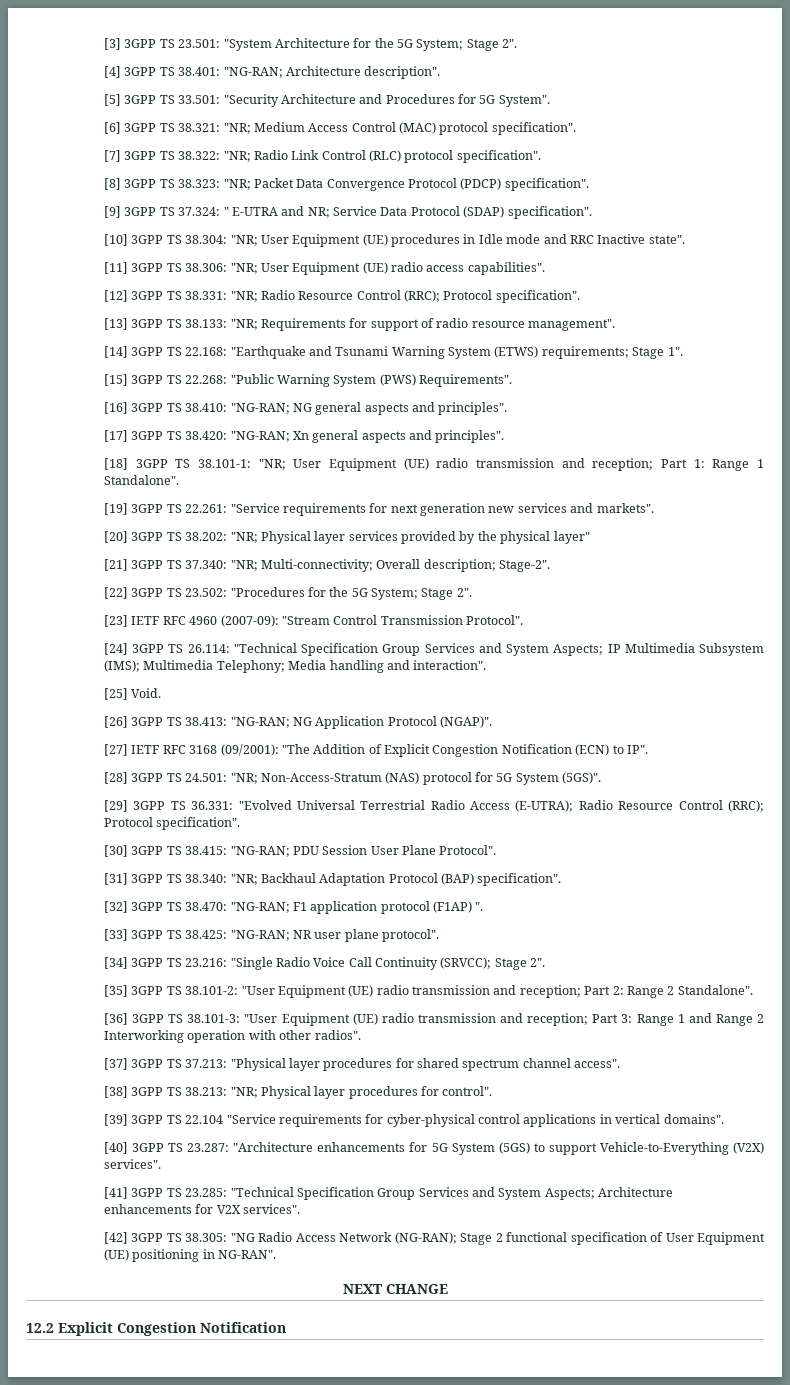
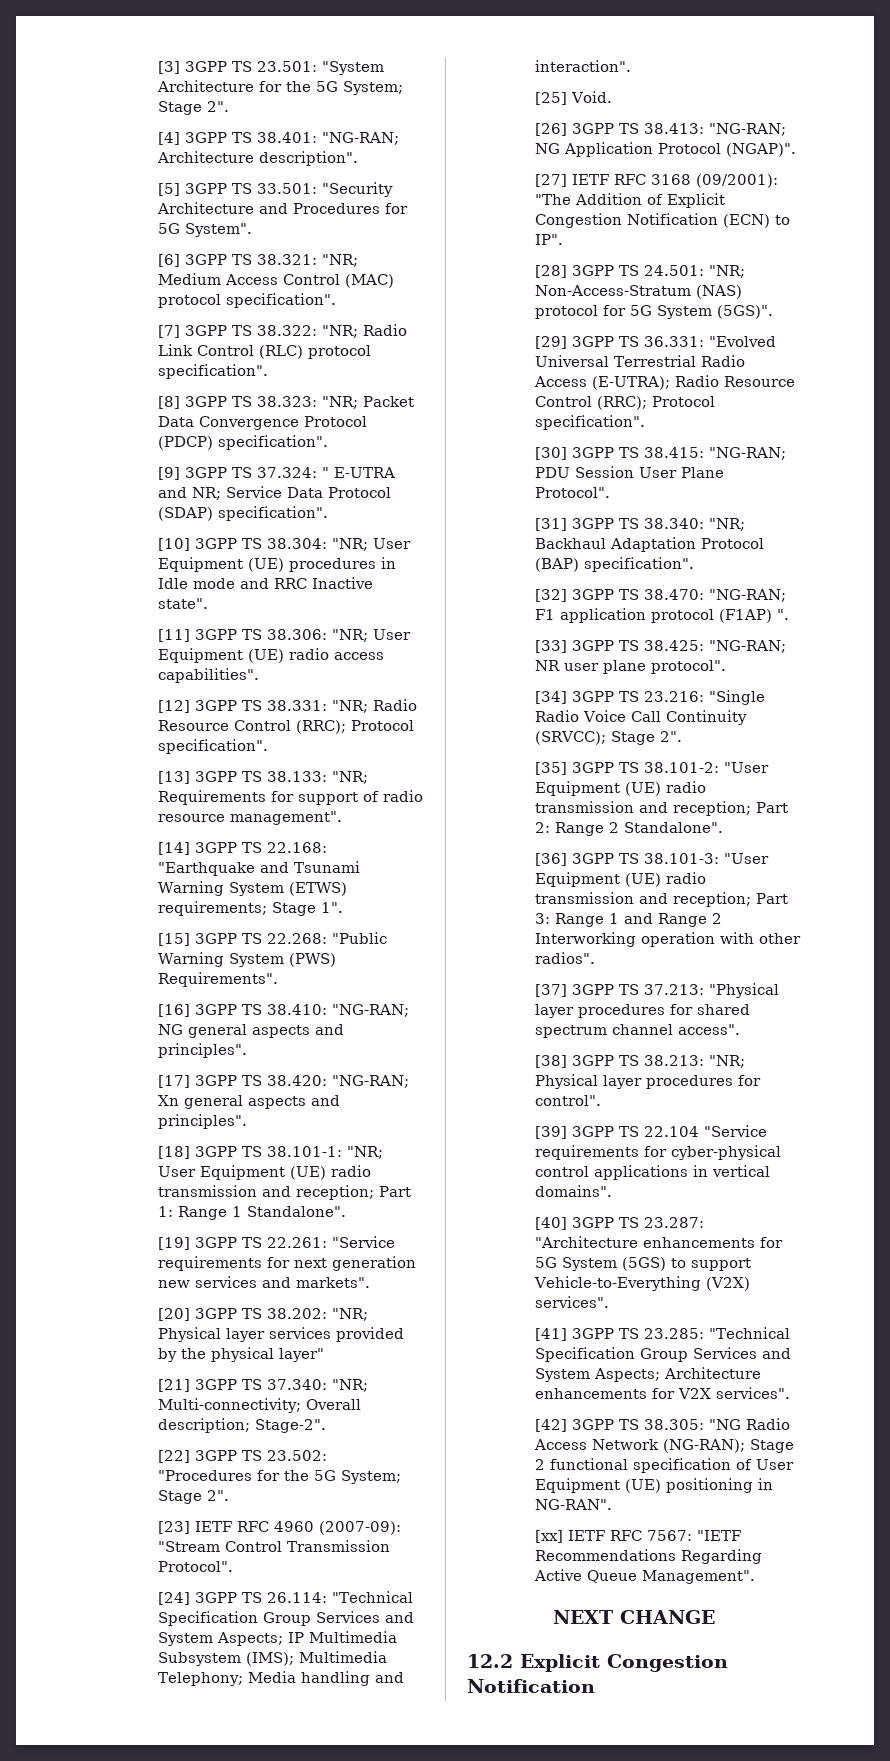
+ [xx] IETF RFC 7567: "IETF Recommendations Regarding Active Queue Management".

